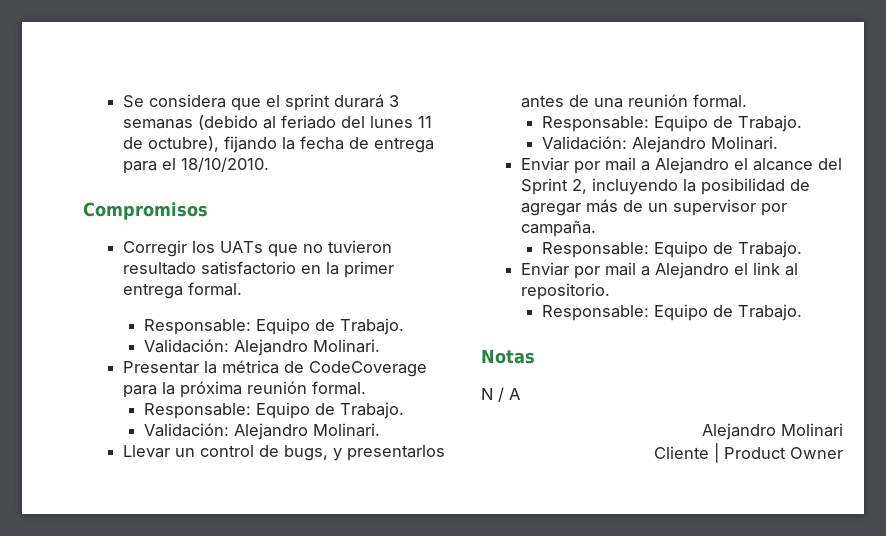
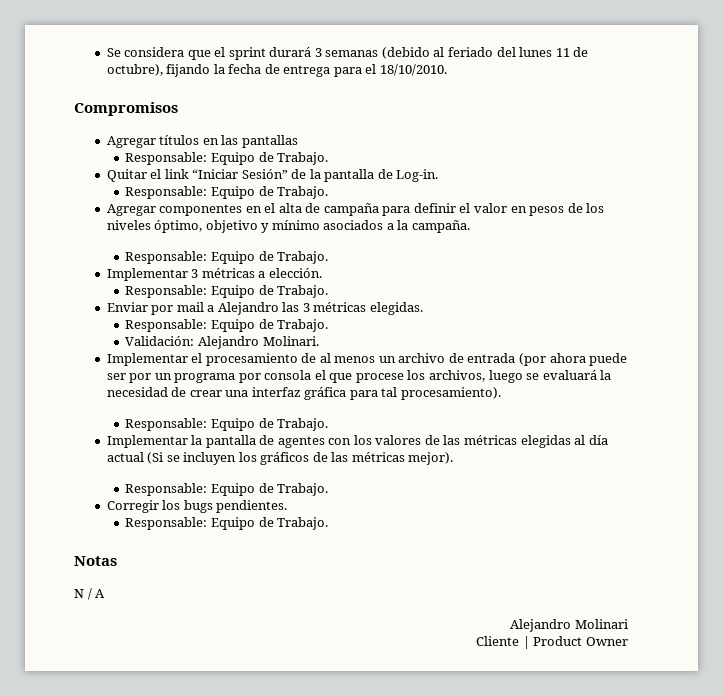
- Corregir los UATs que no tuvieron resultado satisfactorio en la primer entrega formal.
+ Agregar títulos en las pantallas
  Responsable: Equipo de Trabajo.
- Validación: Alejandro Molinari.
- Presentar la métrica de CodeCoverage para la próxima reunión formal.
+ Quitar el link “Iniciar Sesión” de la pantalla de Log-in.
  Responsable: Equipo de Trabajo.
- Validación: Alejandro Molinari.
- Llevar un control de bugs, y presentarlos antes de una reunión formal.
+ Agregar componentes en el alta de campaña para definir el valor en pesos de los niveles óptimo, objetivo y mínimo asociados a la campaña.
  Responsable: Equipo de Trabajo.
- Validación: Alejandro Molinari.
- Enviar por mail a Alejandro el alcance del Sprint 2, incluyendo la posibilidad de agregar más de un supervisor por campaña.
+ Implementar 3 métricas a elección.
- Enviar por mail a Alejandro el link al repositorio.
+ Enviar por mail a Alejandro las 3 métricas elegidas.
+ Responsable: Equipo de Trabajo.
+ Validación: Alejandro Molinari.
+ Implementar el procesamiento de al menos un archivo de entrada (por ahora puede ser por un programa por consola el que procese los archivos, luego se evaluará la necesidad de crear una interfaz gráfica para tal procesamiento).
+ Responsable: Equipo de Trabajo.
+ Implementar la pantalla de agentes con los valores de las métricas elegidas al día actual (Si se incluyen los gráficos de las métricas mejor).
+ Responsable: Equipo de Trabajo.
+ Corregir los bugs pendientes.

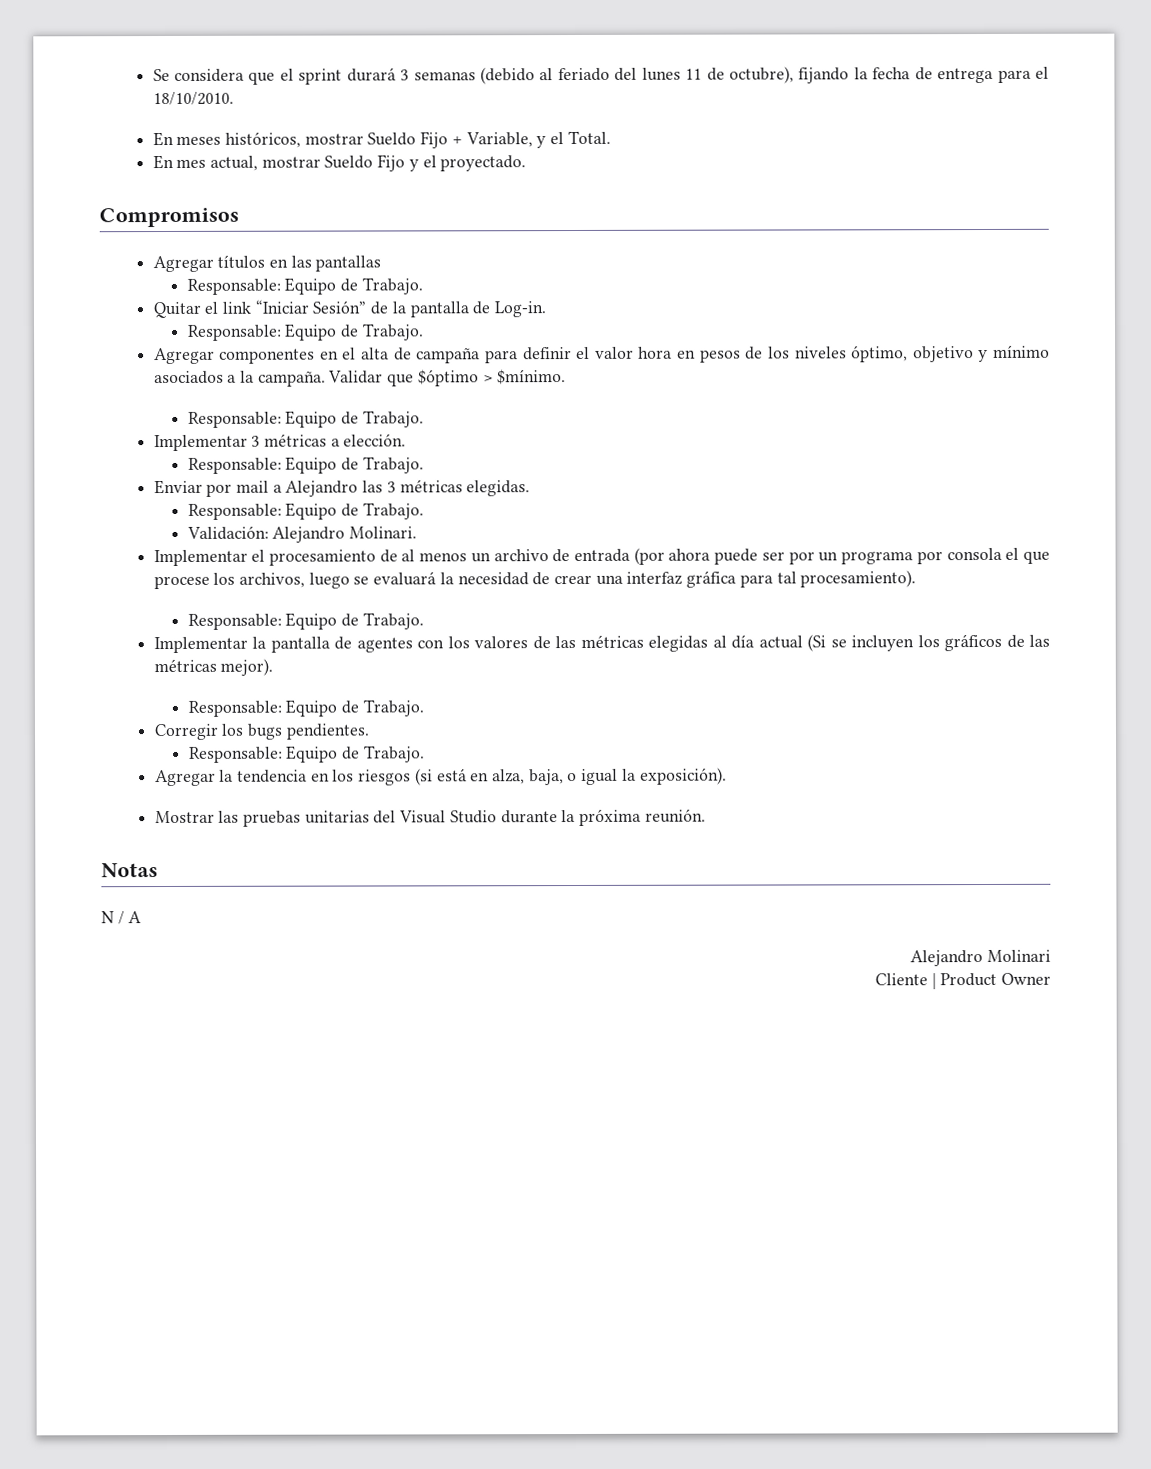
+ En meses históricos, mostrar Sueldo Fijo + Variable, y el Total.
+ En mes actual, mostrar Sueldo Fijo y el proyectado.
- Agregar componentes en el alta de campaña para definir el valor en pesos de los niveles óptimo, objetivo y mínimo asociados a la campaña.
+ Agregar componentes en el alta de campaña para definir el valor hora en pesos de los niveles óptimo, objetivo y mínimo asociados a la campaña. Validar que $óptimo > $mínimo.
+ Agregar la tendencia en los riesgos (si está en alza, baja, o igual la exposición).
+ Mostrar las pruebas unitarias del Visual Studio durante la próxima reunión.

